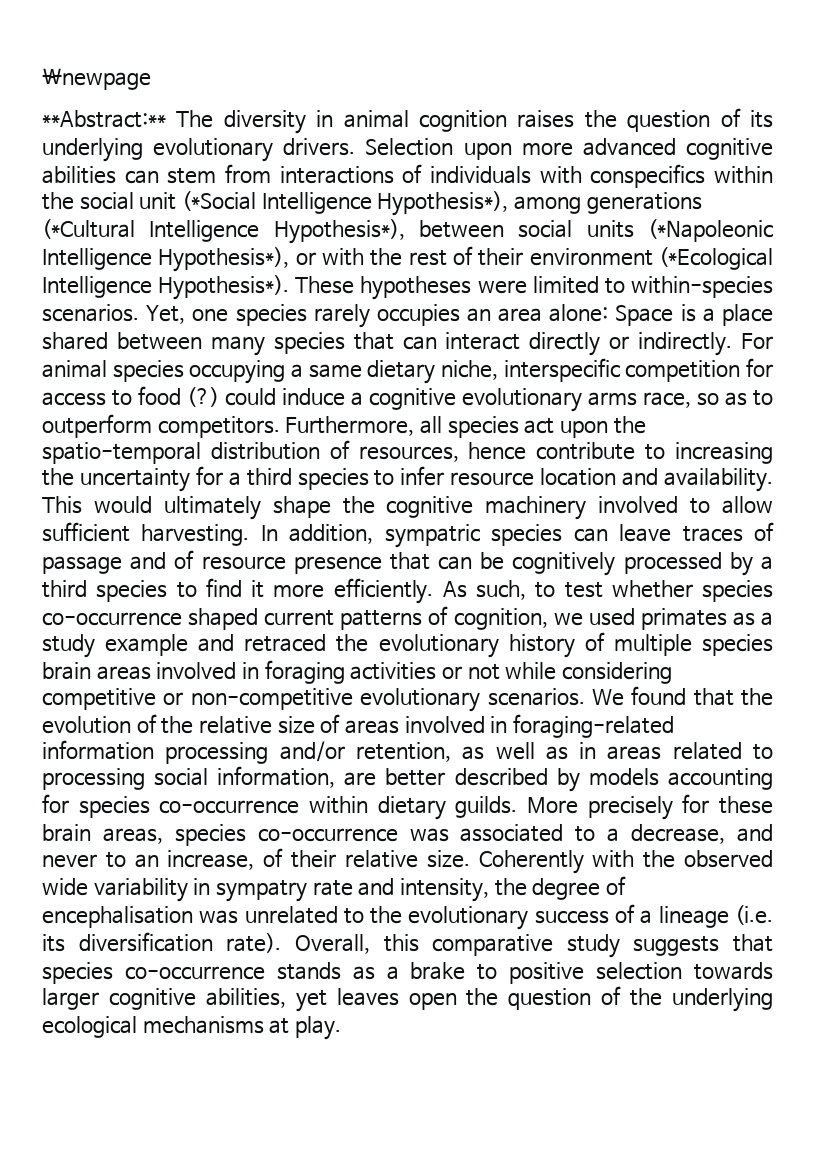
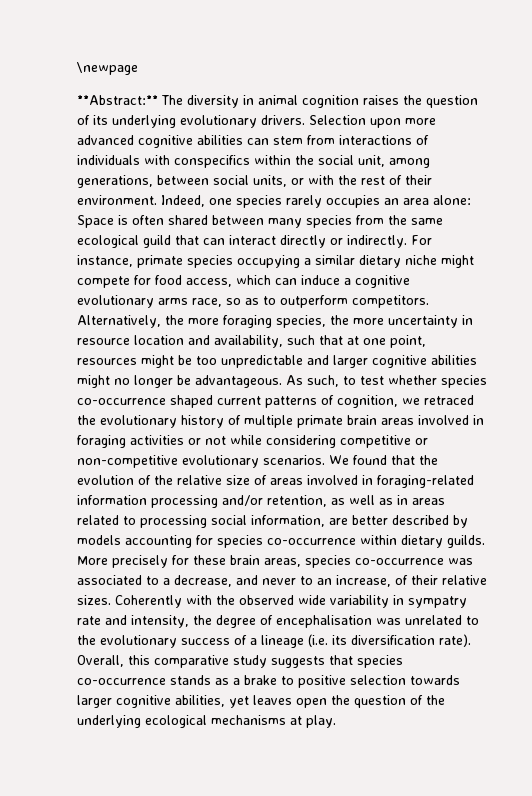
- Selection upon more advanced cognitive abilities can stem from interactions of individuals with conspecifics within the social unit (*Social Intelligence Hypothesis*), among generations (*Cultural Intelligence Hypothesis*), between social units (*Napoleonic Intelligence Hypothesis*), or with the rest of their environment (*Ecological Intelligence Hypothesis*). These hypotheses were limited to within-species scenarios. Yet, one species rarely occupies an area alone: Space is a place shared between many species that can interact directly or indirectly.
+ Selection upon more advanced cognitive abilities can stem from interactions of individuals with conspecifics within the social unit, among generations, between social units, or with the rest of their environment. Indeed, one species rarely occupies an area alone: Space is often shared between many species from the same ecological guild that can interact directly or indirectly.
- For animal species occupying a same dietary niche, interspecific competition for access to food (?) could induce a cognitive evolutionary arms race, so as to outperform competitors.
+ For instance, primate species occupying a similar dietary niche might compete for food access, which can induce a cognitive evolutionary arms race, so as to outperform competitors.
- Furthermore, all species act upon the spatio-temporal distribution of resources, hence contribute to increasing the uncertainty for a third species to infer resource location and availability. This would ultimately shape the cognitive machinery involved to allow sufficient harvesting. In addition, sympatric species can leave traces of passage and of resource presence that can be cognitively processed by a third species to find it more efficiently.
+ Alternatively, the more foraging species, the more uncertainty in resource location and availability, such that at one point, resources might be too unpredictable and larger cognitive abilities might no longer be advantageous.
- As such, to test whether species co-occurrence shaped current patterns of cognition, we used primates as a study example and retraced the evolutionary history of multiple species brain areas involved in foraging activities or not while considering competitive or non-competitive evolutionary scenarios.
+ As such, to test whether species co-occurrence shaped current patterns of cognition, we retraced the evolutionary history of multiple primate brain areas involved in foraging activities or not while considering competitive or non-competitive evolutionary scenarios.
- More precisely for these brain areas, species co-occurrence was associated to a decrease, and never to an increase, of their relative size.
+ More precisely for these brain areas, species co-occurrence was associated to a decrease, and never to an increase, of their relative sizes.

